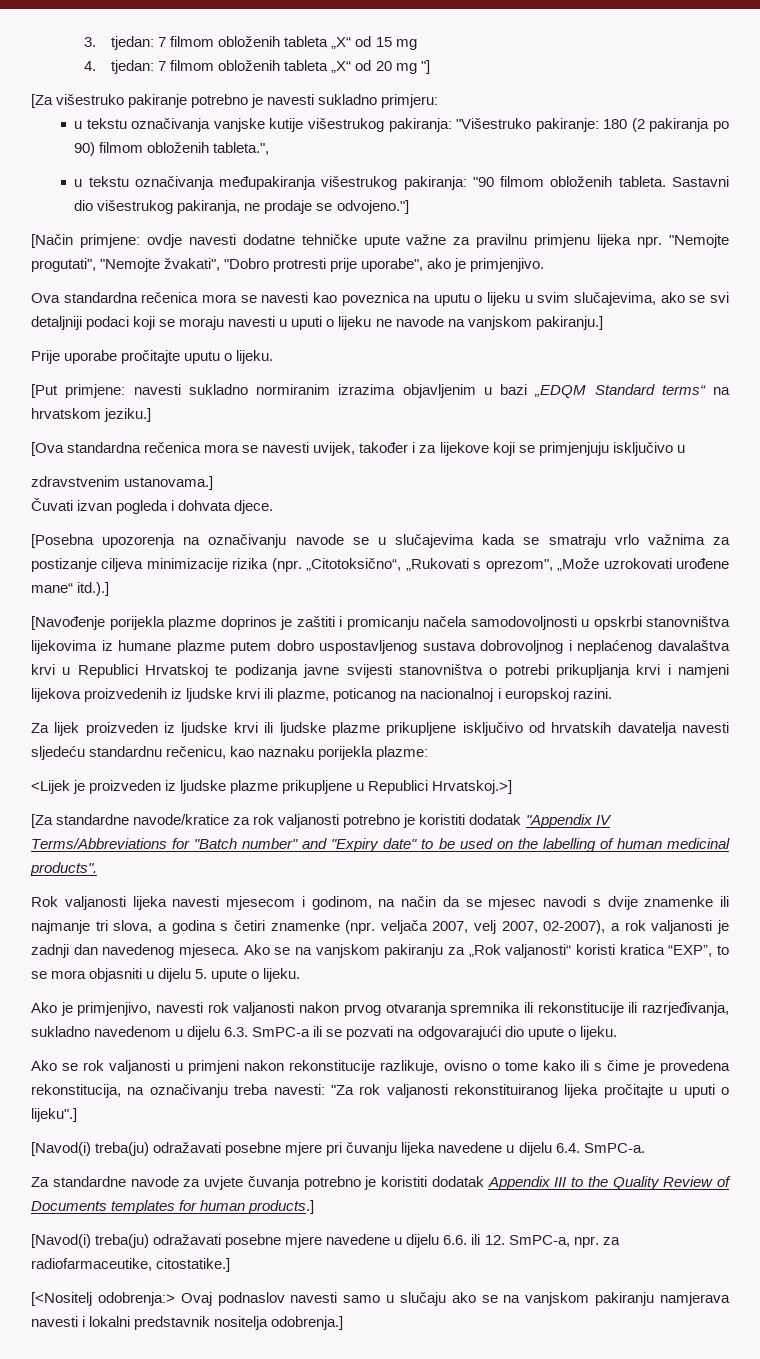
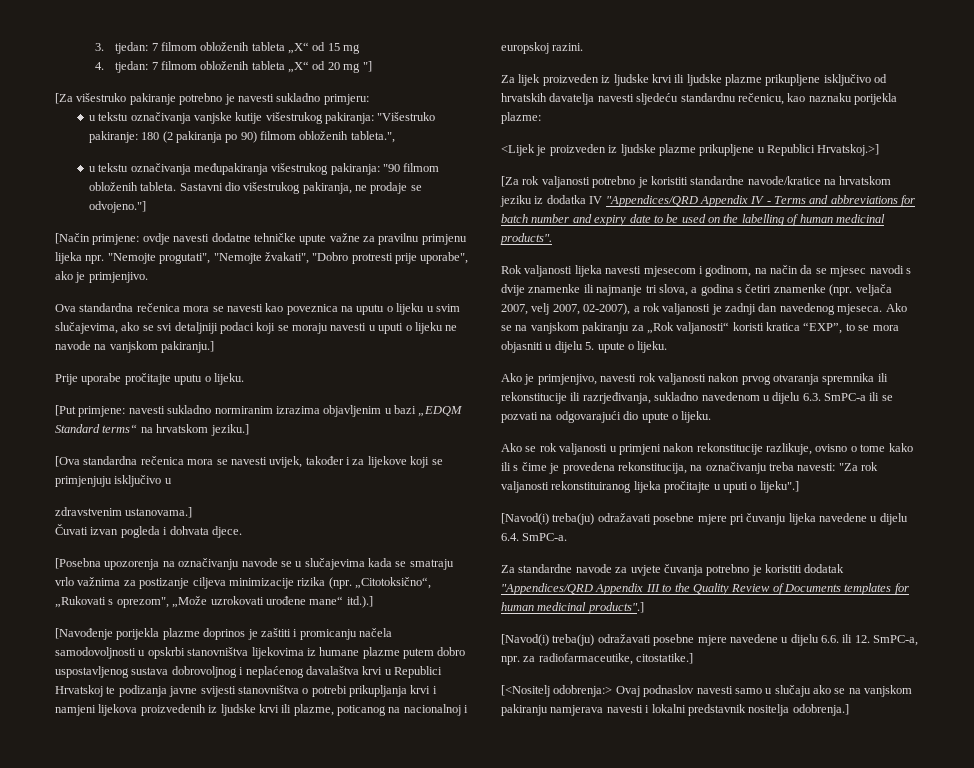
- [Za standardne navode/kratice za rok valjanosti potrebno je koristiti dodatak "Appendix IV Terms/Abbreviations for "Batch number" and "Expiry date" to be used on the labelling of human medicinal products".
+ [Za rok valjanosti potrebno je koristiti standardne navode/kratice na hrvatskom jeziku iz dodatka IV "Appendices/QRD Appendix IV - Terms and abbreviations for batch number and expiry date to be used on the labelling of human medicinal products".
- Za standardne navode za uvjete čuvanja potrebno je koristiti dodatak Appendix III to the Quality Review of Documents templates for human products.]
+ Za standardne navode za uvjete čuvanja potrebno je koristiti dodatak "Appendices/QRD Appendix III to the Quality Review of Documents templates for human medicinal products".]

